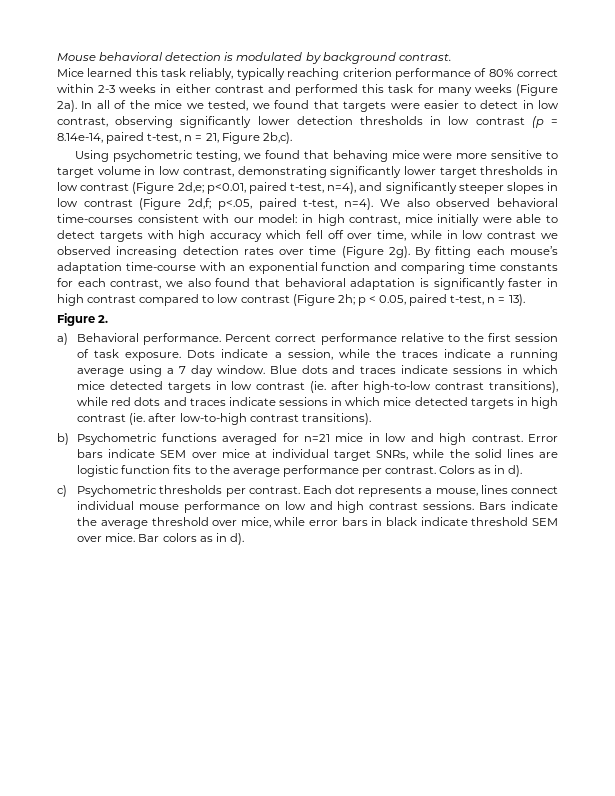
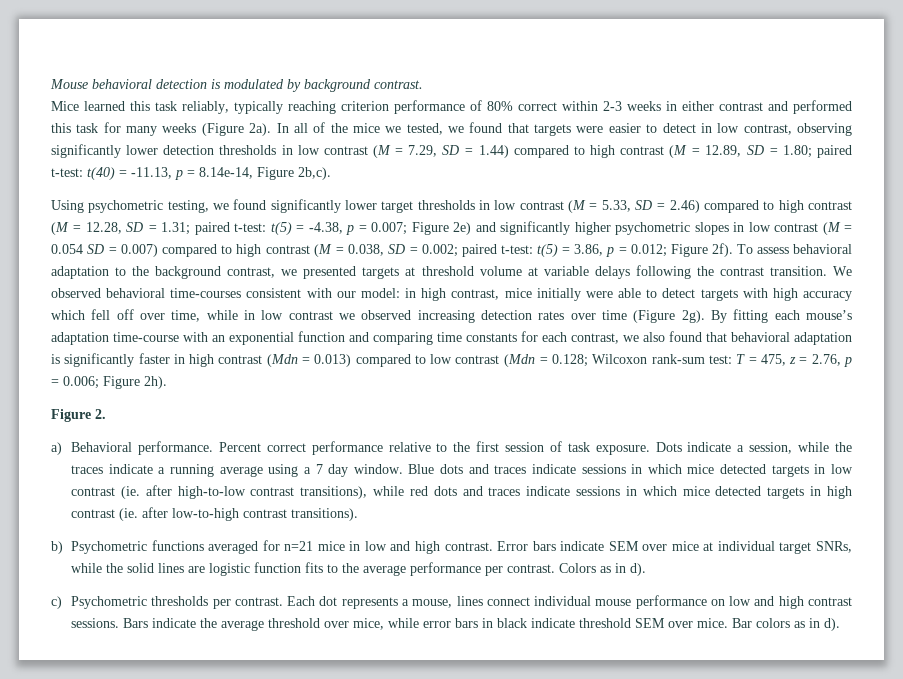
- In all of the mice we tested, we found that targets were easier to detect in low contrast, observing significantly lower detection thresholds in low contrast (p = 8.14e-14, paired t-test, n = 21, Figure 2b,c).
+ In all of the mice we tested, we found that targets were easier to detect in low contrast, observing significantly lower detection thresholds in low contrast (M = 7.29, SD = 1.44) compared to high contrast (M = 12.89, SD = 1.80; paired t-test: t(40) = -11.13, p = 8.14e-14, Figure 2b,c).
- Using psychometric testing, we found that behaving mice were more sensitive to target volume in low contrast, demonstrating significantly lower target thresholds in low contrast (Figure 2d,e; p<0.01, paired t-test, n=4), and significantly steeper slopes in low contrast (Figure 2d,f; p<.05, paired t-test, n=4). We also observed behavioral time-courses consistent with our model: in high contrast, mice initially were able to detect targets with high accuracy which fell off over time, while in low contrast we observed increasing detection rates over time (Figure 2g).
+ Using psychometric testing, we found significantly lower target thresholds in low contrast (M = 5.33, SD = 2.46) compared to high contrast (M = 12.28, SD = 1.31; paired t-test: t(5) = -4.38, p = 0.007; Figure 2e) and significantly higher psychometric slopes in low contrast (M = 0.054 SD = 0.007) compared to high contrast (M = 0.038, SD = 0.002; paired t-test: t(5) = 3.86, p = 0.012; Figure 2f). To assess behavioral adaptation to the background contrast, we presented targets at threshold volume at variable delays following the contrast transition. We observed behavioral time-courses consistent with our model: in high contrast, mice initially were able to detect targets with high accuracy which fell off over time, while in low contrast we observed increasing detection rates over time (Figure 2g).
- By fitting each mouse’s adaptation time-course with an exponential function and comparing time constants for each contrast, we also found that behavioral adaptation is significantly faster in high contrast compared to low contrast (Figure 2h; p < 0.05, paired t-test, n = 13).
+ By fitting each mouse’s adaptation time-course with an exponential function and comparing time constants for each contrast, we also found that behavioral adaptation is significantly faster in high contrast (Mdn = 0.013) compared to low contrast (Mdn = 0.128; Wilcoxon rank-sum test: T = 475, z = 2.76, p = 0.006; Figure 2h).

